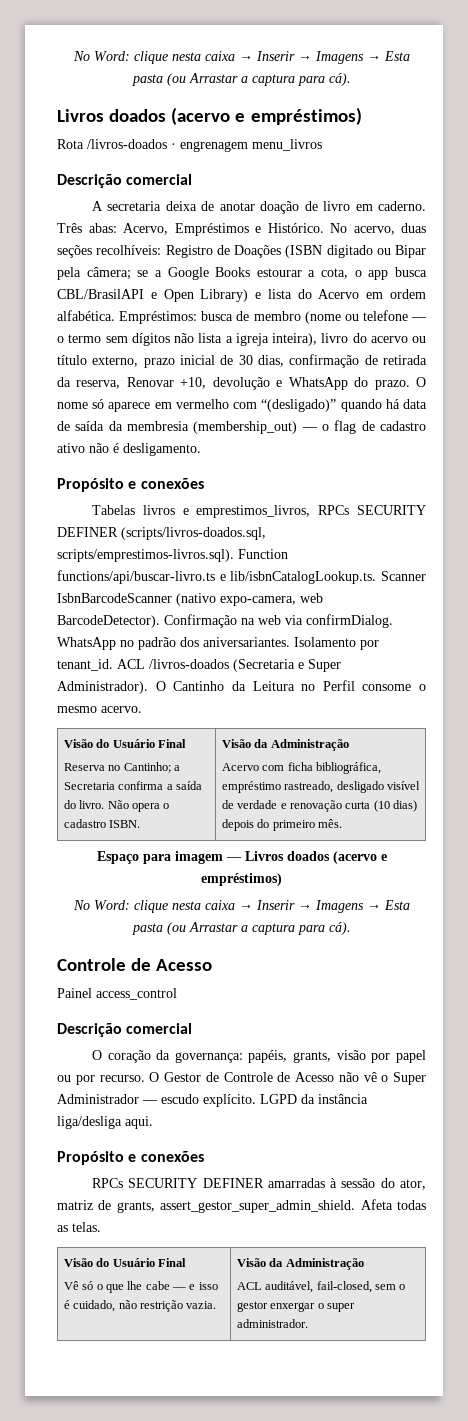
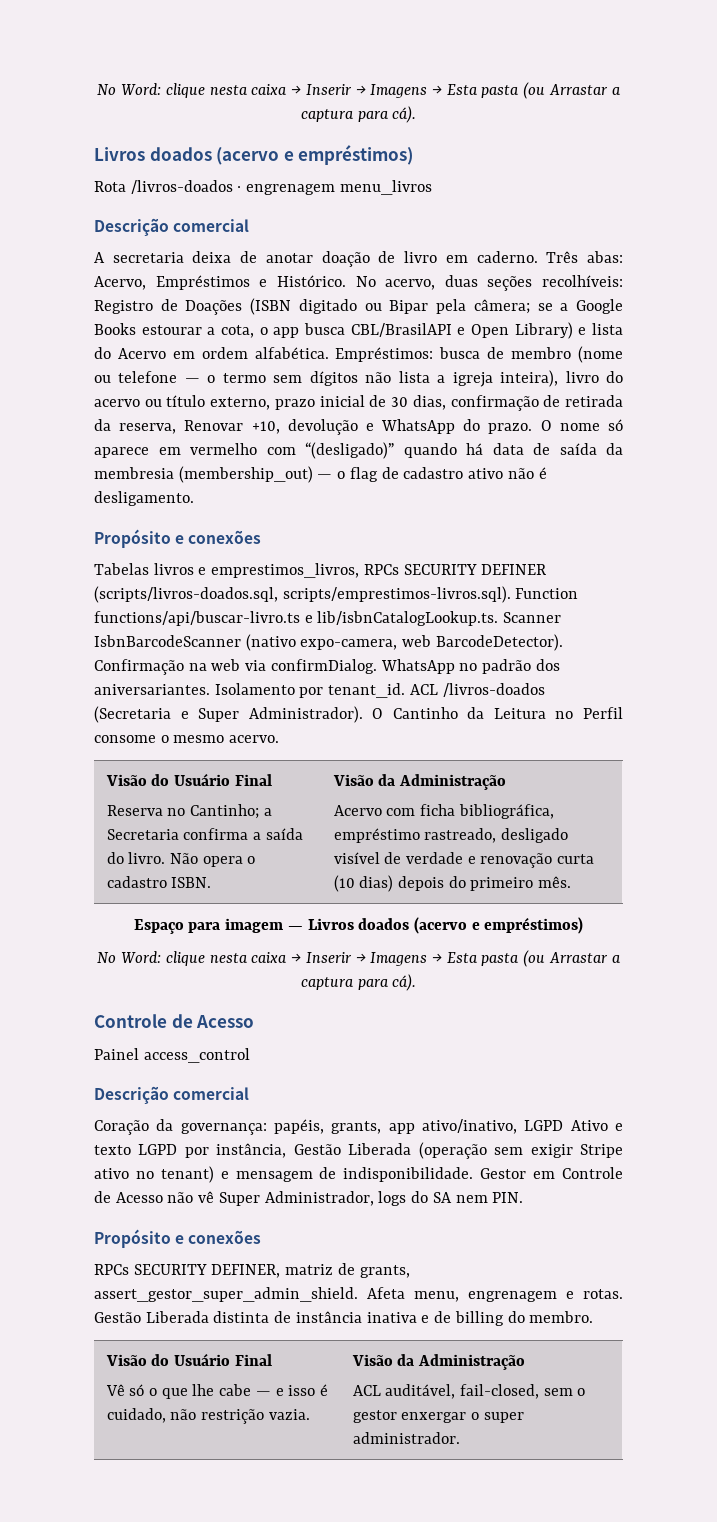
- O coração da governança: papéis, grants, visão por papel ou por recurso. O Gestor de Controle de Acesso não vê o Super Administrador — escudo explícito. LGPD da instância liga/desliga aqui.
+ Coração da governança: papéis, grants, app ativo/inativo, LGPD Ativo e texto LGPD por instância, Gestão Liberada (operação sem exigir Stripe ativo no tenant) e mensagem de indisponibilidade. Gestor em Controle de Acesso não vê Super Administrador, logs do SA nem PIN.
- RPCs SECURITY DEFINER amarradas à sessão do ator, matriz de grants, assert_gestor_super_admin_shield.
+ RPCs SECURITY DEFINER, matriz de grants, assert_gestor_super_admin_shield.
- Afeta todas as telas.
+ Afeta menu, engrenagem e rotas. Gestão Liberada distinta de instância inativa e de billing do membro.

